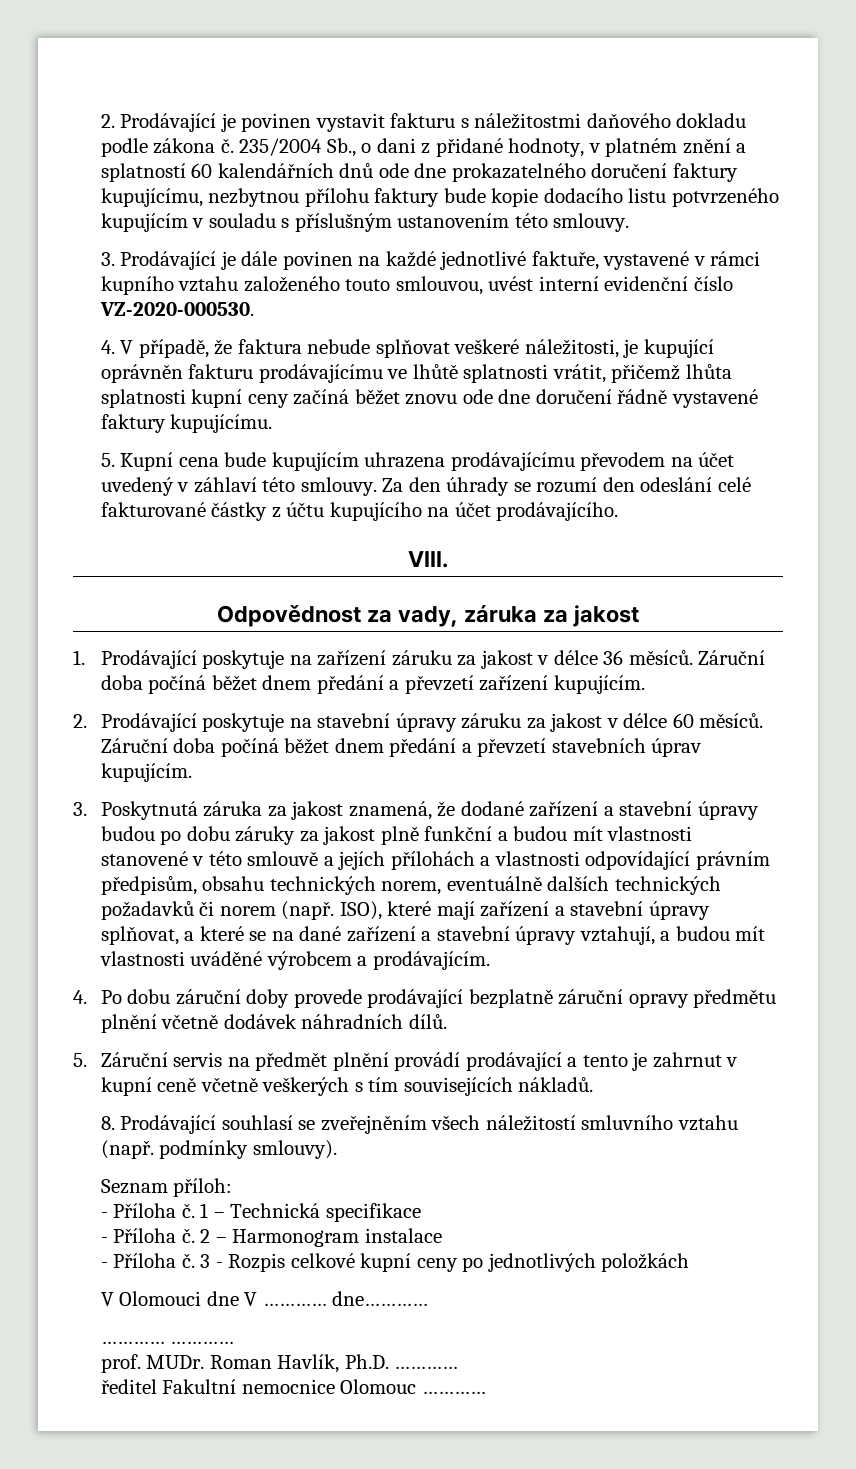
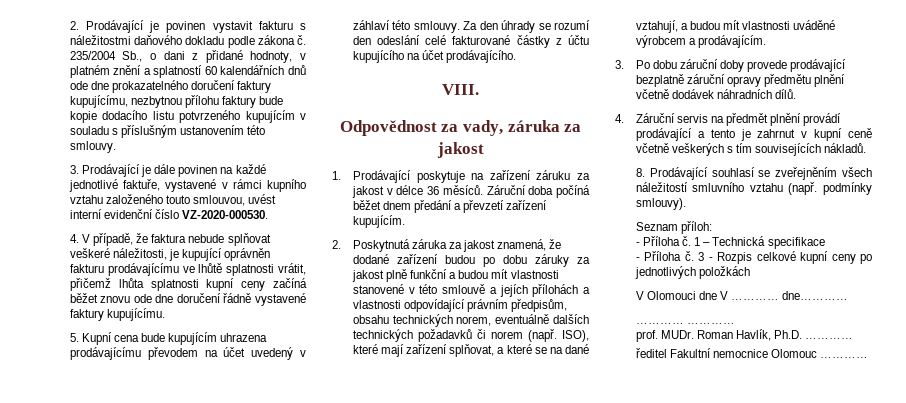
- 2. Prodávající poskytuje na stavební úpravy záruku za jakost v délce 60 měsíců. Záruční doba počíná běžet dnem předání a převzetí stavebních úprav kupujícím.
- 3. Poskytnutá záruka za jakost znamená, že dodané zařízení a stavební úpravy budou po dobu záruky za jakost plně funkční a budou mít vlastnosti stanovené v této smlouvě a jejích přílohách a vlastnosti odpovídající právním předpisům, obsahu technických norem, eventuálně dalších technických požadavků či norem (např.
+ 2. Poskytnutá záruka za jakost znamená, že dodané zařízení budou po dobu záruky za jakost plně funkční a budou mít vlastnosti stanovené v této smlouvě a jejích přílohách a vlastnosti odpovídající právním předpisům, obsahu technických norem, eventuálně dalších technických požadavků či norem (např.
- ISO), které mají zařízení a stavební úpravy splňovat, a které se na dané zařízení a stavební úpravy vztahují, a budou mít vlastnosti uváděné výrobcem a prodávajícím.
+ ISO), které mají zařízení splňovat, a které se na dané vztahují, a budou mít vlastnosti uváděné výrobcem a prodávajícím.
- 4. Po dobu záruční doby provede prodávající bezplatně záruční opravy předmětu plnění včetně dodávek náhradních dílů.
+ 3. Po dobu záruční doby provede prodávající bezplatně záruční opravy předmětu plnění včetně dodávek náhradních dílů.
- 5. Záruční servis na předmět plnění provádí prodávající a tento je zahrnut v kupní ceně včetně veškerých s tím souvisejících nákladů.
+ 4. Záruční servis na předmět plnění provádí prodávající a tento je zahrnut v kupní ceně včetně veškerých s tím souvisejících nákladů.
- - Příloha č. 2 – Harmonogram instalace

